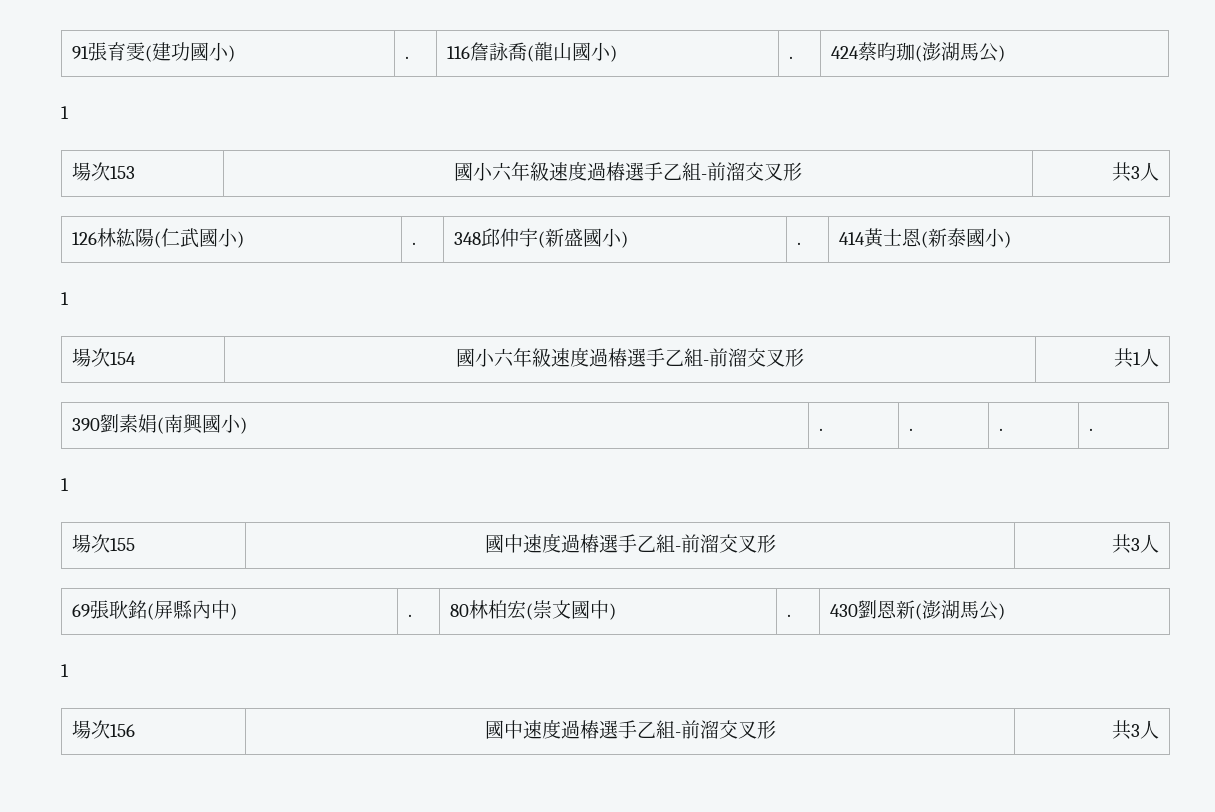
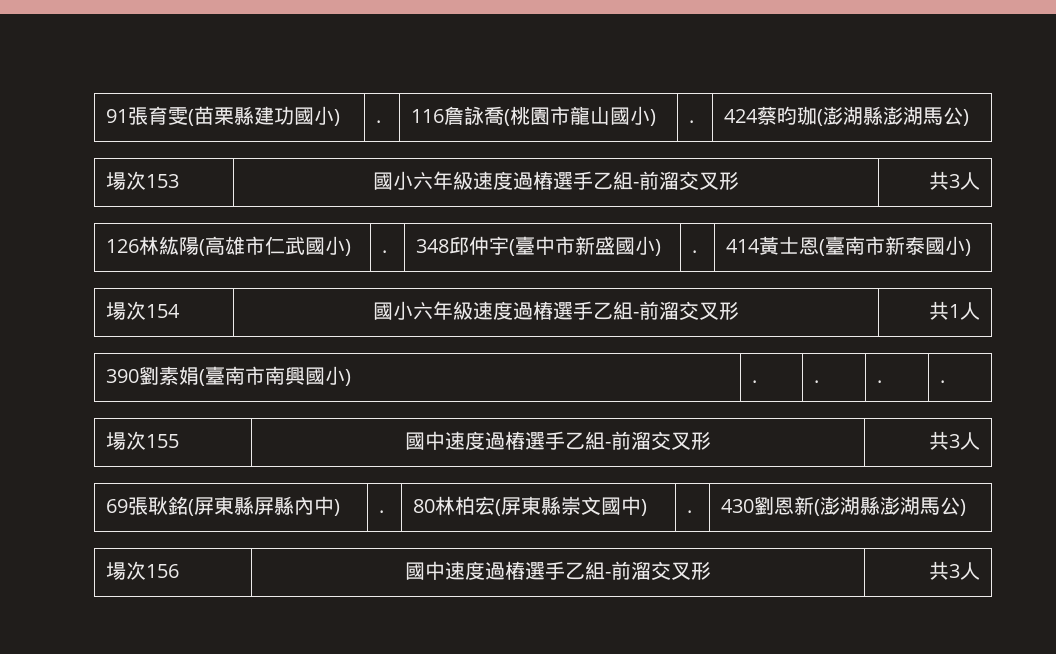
- 91張育雯(建功國小) | . | 116詹詠喬(龍山國小) | . | 424蔡昀珈(澎湖馬公)
- 1
+ 91張育雯(苗栗縣建功國小) | . | 116詹詠喬(桃園市龍山國小) | . | 424蔡昀珈(澎湖縣澎湖馬公)
- 126林紘陽(仁武國小) | . | 348邱仲宇(新盛國小) | . | 414黃士恩(新泰國小)
- 1
+ 126林紘陽(高雄市仁武國小) | . | 348邱仲宇(臺中市新盛國小) | . | 414黃士恩(臺南市新泰國小)
- 390劉素娟(南興國小) | . | . | . | .
- 1
+ 390劉素娟(臺南市南興國小) | . | . | . | .
- 69張耿銘(屏縣內中) | . | 80林柏宏(崇文國中) | . | 430劉恩新(澎湖馬公)
- 1
+ 69張耿銘(屏東縣屏縣內中) | . | 80林柏宏(屏東縣崇文國中) | . | 430劉恩新(澎湖縣澎湖馬公)

